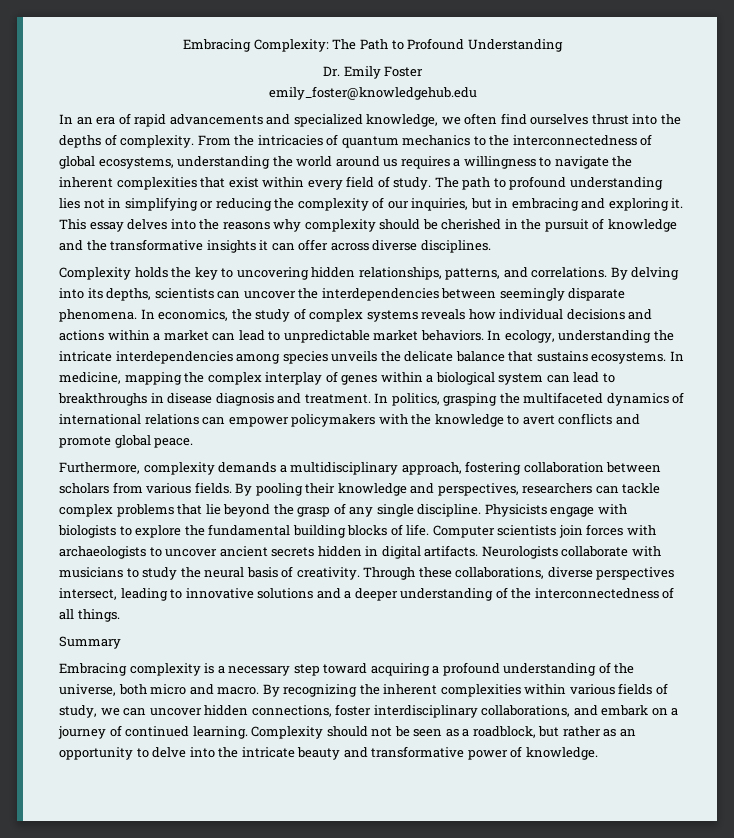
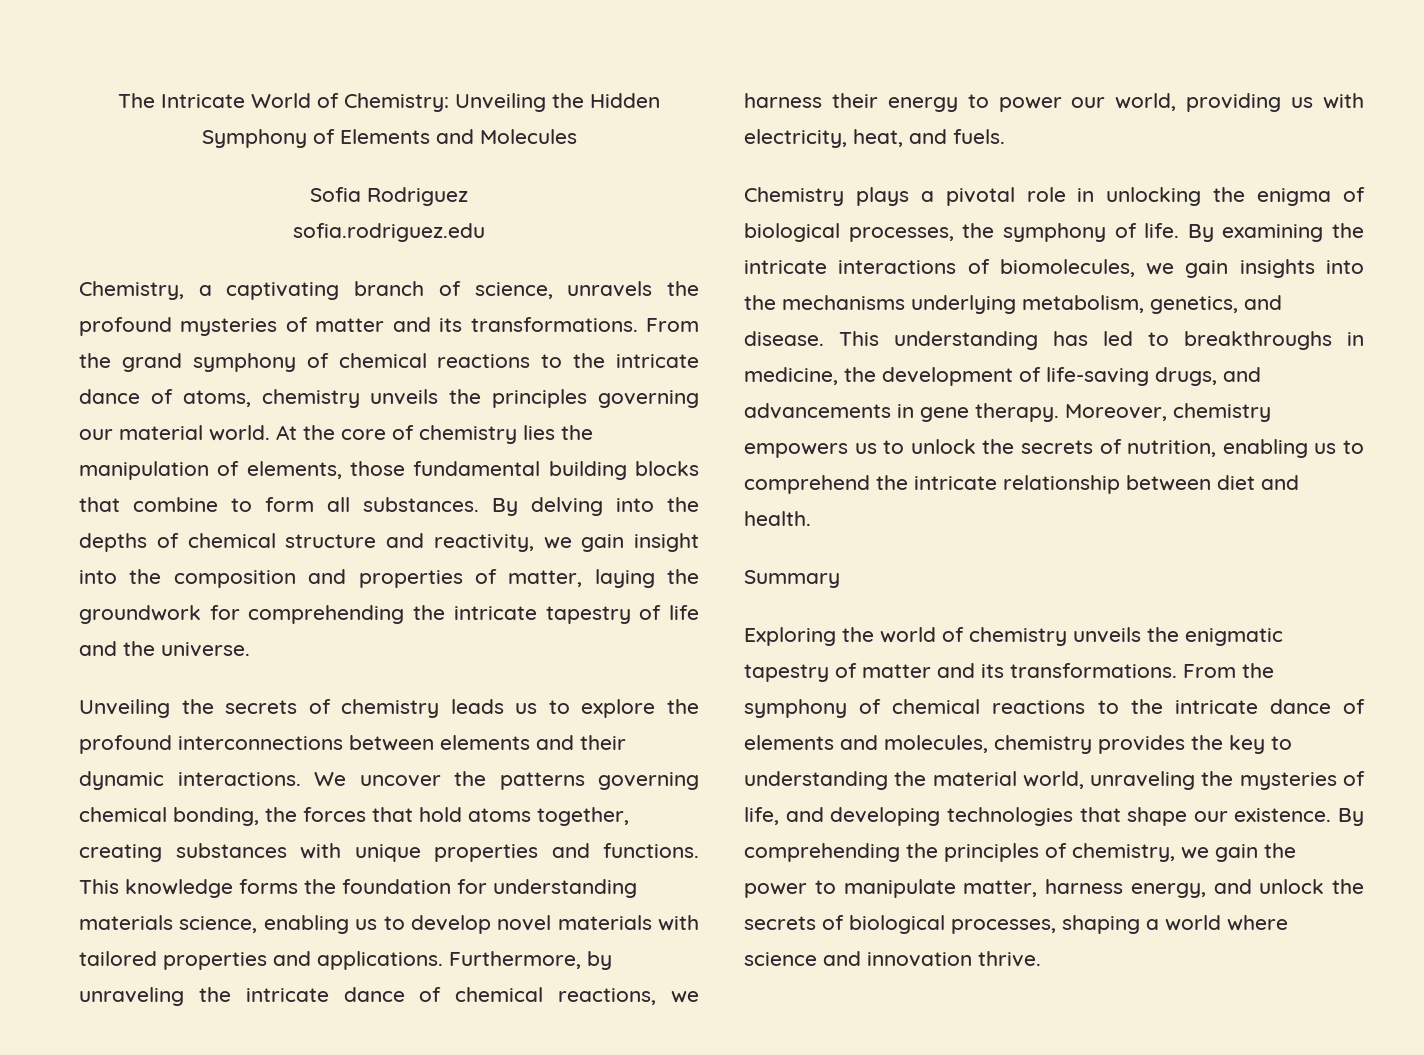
- Embracing Complexity: The Path to Profound Understanding
- Dr. Emily Foster
- emily_foster@knowledgehub.edu
- In an era of rapid advancements and specialized knowledge, we often find ourselves thrust into the depths of complexity. From the intricacies of quantum mechanics to the interconnectedness of global ecosystems, understanding the world around us requires a willingness to navigate the inherent complexities that exist within every field of study. The path to profound understanding lies not in simplifying or reducing the complexity of our inquiries, but in embracing and exploring it. This essay delves into the reasons why complexity should be cherished in the pursuit of knowledge and the transformative insights it can offer across diverse disciplines.
- Complexity holds the key to uncovering hidden relationships, patterns, and correlations. By delving into its depths, scientists can uncover the interdependencies between seemingly disparate phenomena. In economics, the study of complex systems reveals how individual decisions and actions within a market can lead to unpredictable market behaviors. In ecology, understanding the intricate interdependencies among species unveils the delicate balance that sustains ecosystems. In medicine, mapping the complex interplay of genes within a biological system can lead to breakthroughs in disease diagnosis and treatment. In politics, grasping the multifaceted dynamics of international relations can empower policymakers with the knowledge to avert conflicts and promote global peace.
- Furthermore, complexity demands a multidisciplinary approach, fostering collaboration between scholars from various fields. By pooling their knowledge and perspectives, researchers can tackle complex problems that lie beyond the grasp of any single discipline. Physicists engage with biologists to explore the fundamental building blocks of life. Computer scientists join forces with archaeologists to uncover ancient secrets hidden in digital artifacts. Neurologists collaborate with musicians to study the neural basis of creativity. Through these collaborations, diverse perspectives intersect, leading to innovative solutions and a deeper understanding of the interconnectedness of all things.
+ The Intricate World of Chemistry: Unveiling the Hidden Symphony of Elements and Molecules
+ Sofia Rodriguez
+ sofia.rodriguez.edu
+ Chemistry, a captivating branch of science, unravels the profound mysteries of matter and its transformations. From the grand symphony of chemical reactions to the intricate dance of atoms, chemistry unveils the principles governing our material world. At the core of chemistry lies the manipulation of elements, those fundamental building blocks that combine to form all substances. By delving into the depths of chemical structure and reactivity, we gain insight into the composition and properties of matter, laying the groundwork for comprehending the intricate tapestry of life and the universe.
+ Unveiling the secrets of chemistry leads us to explore the profound interconnections between elements and their dynamic interactions. We uncover the patterns governing chemical bonding, the forces that hold atoms together, creating substances with unique properties and functions. This knowledge forms the foundation for understanding materials science, enabling us to develop novel materials with tailored properties and applications. Furthermore, by unraveling the intricate dance of chemical reactions, we harness their energy to power our world, providing us with electricity, heat, and fuels.
+ Chemistry plays a pivotal role in unlocking the enigma of biological processes, the symphony of life. By examining the intricate interactions of biomolecules, we gain insights into the mechanisms underlying metabolism, genetics, and disease. This understanding has led to breakthroughs in medicine, the development of life-saving drugs, and advancements in gene therapy. Moreover, chemistry empowers us to unlock the secrets of nutrition, enabling us to comprehend the intricate relationship between diet and health.
  Summary
- Embracing complexity is a necessary step toward acquiring a profound understanding of the universe, both micro and macro. By recognizing the inherent complexities within various fields of study, we can uncover hidden connections, foster interdisciplinary collaborations, and embark on a journey of continued learning. Complexity should not be seen as a roadblock, but rather as an opportunity to delve into the intricate beauty and transformative power of knowledge.
+ Exploring the world of chemistry unveils the enigmatic tapestry of matter and its transformations. From the symphony of chemical reactions to the intricate dance of elements and molecules, chemistry provides the key to understanding the material world, unraveling the mysteries of life, and developing technologies that shape our existence. By comprehending the principles of chemistry, we gain the power to manipulate matter, harness energy, and unlock the secrets of biological processes, shaping a world where science and innovation thrive.

